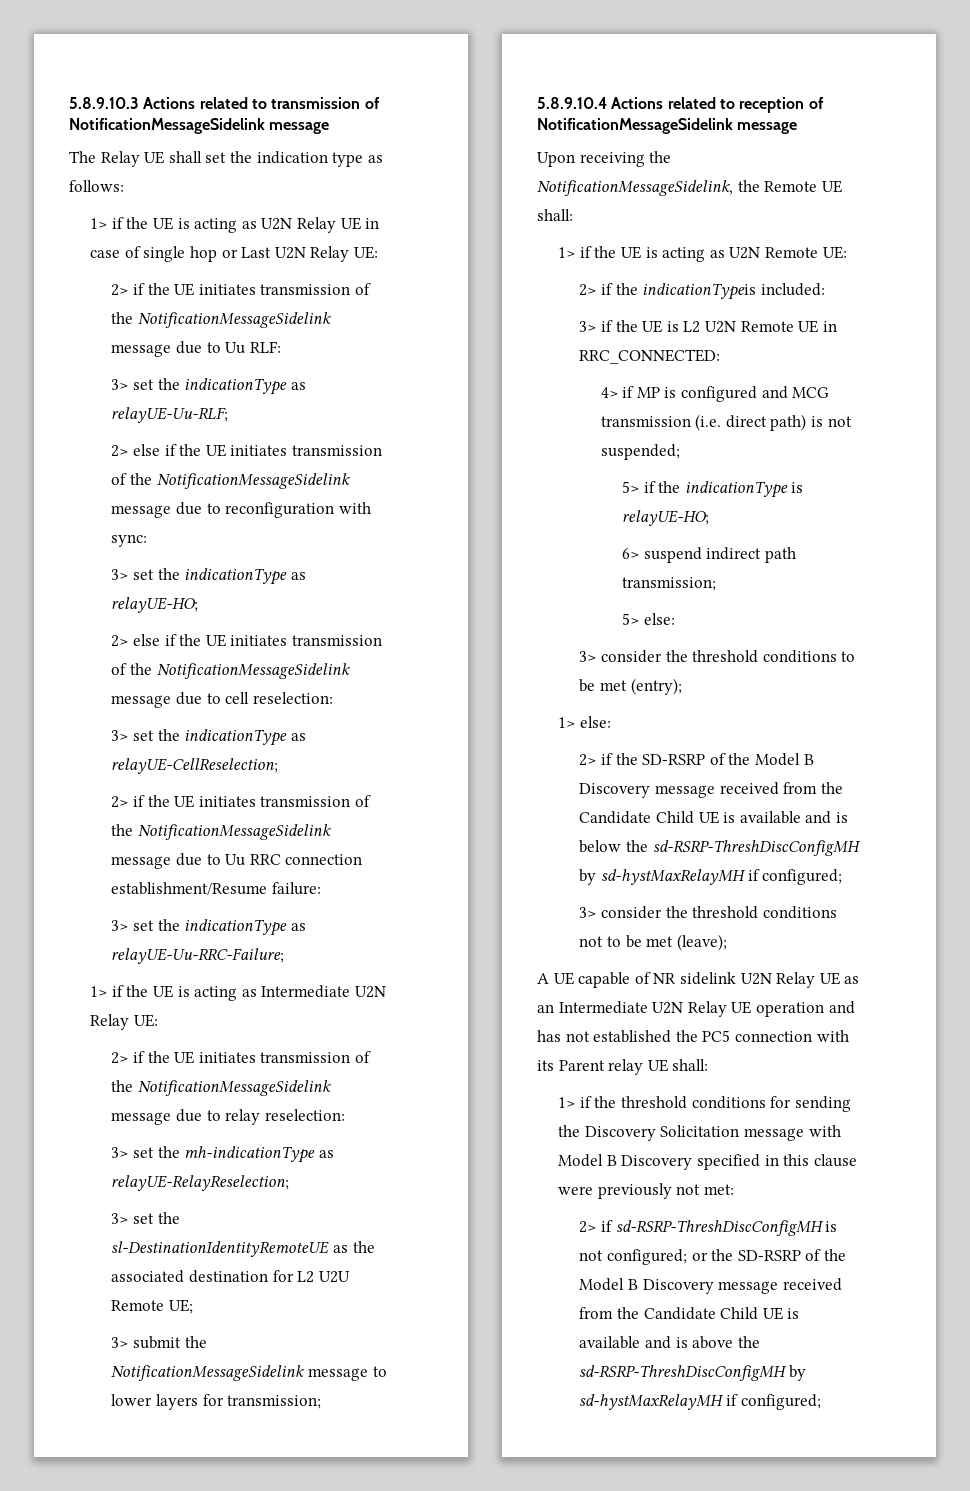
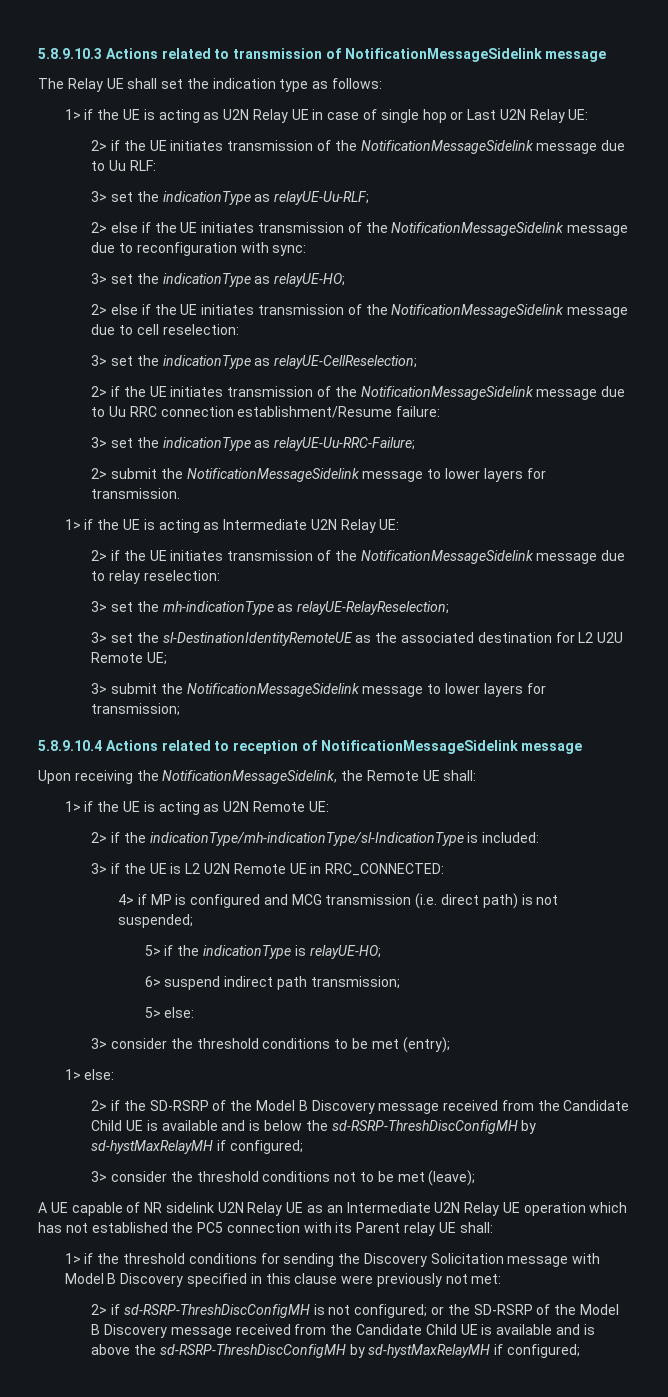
+ 2> submit the NotificationMessageSidelink message to lower layers for transmission.
- 2> if the indicationTypeis included:
+ 2> if the indicationType/mh-indicationType/sl-IndicationType is included:
- A UE capable of NR sidelink U2N Relay UE as an Intermediate U2N Relay UE operation and has not established the PC5 connection with its Parent relay UE shall:
+ A UE capable of NR sidelink U2N Relay UE as an Intermediate U2N Relay UE operation which has not established the PC5 connection with its Parent relay UE shall:

